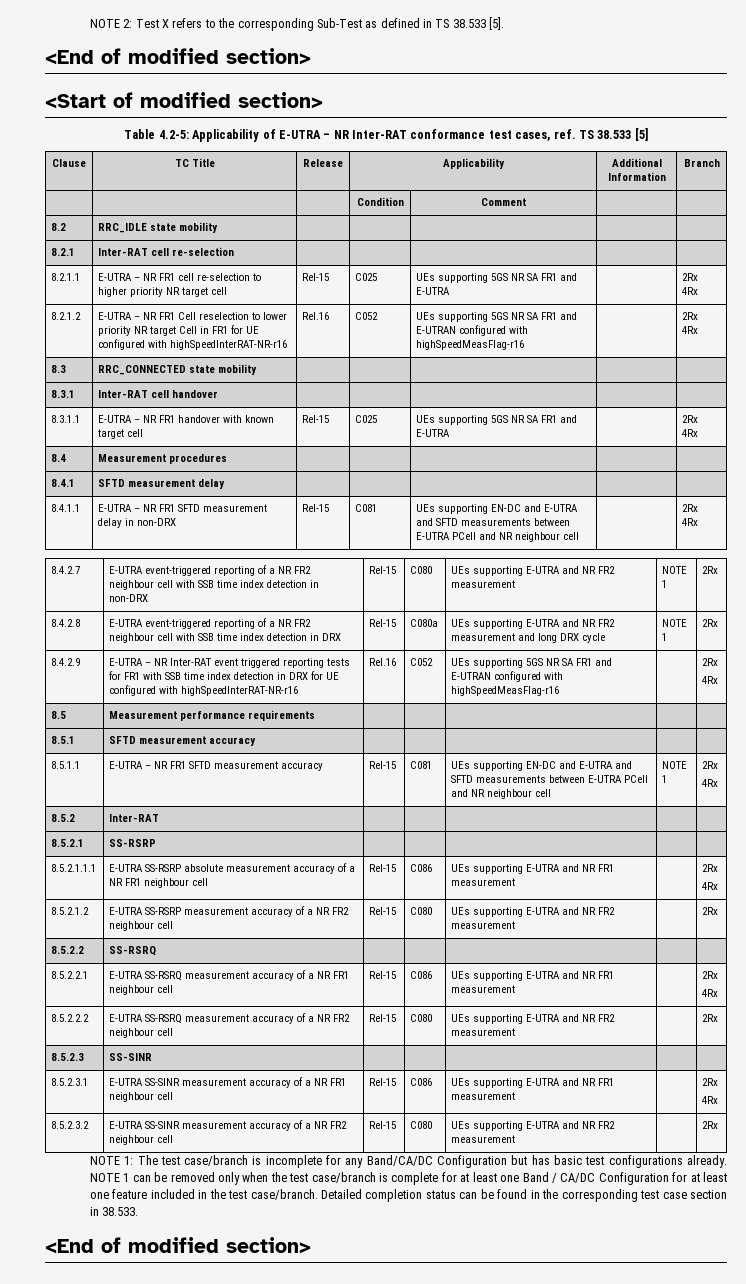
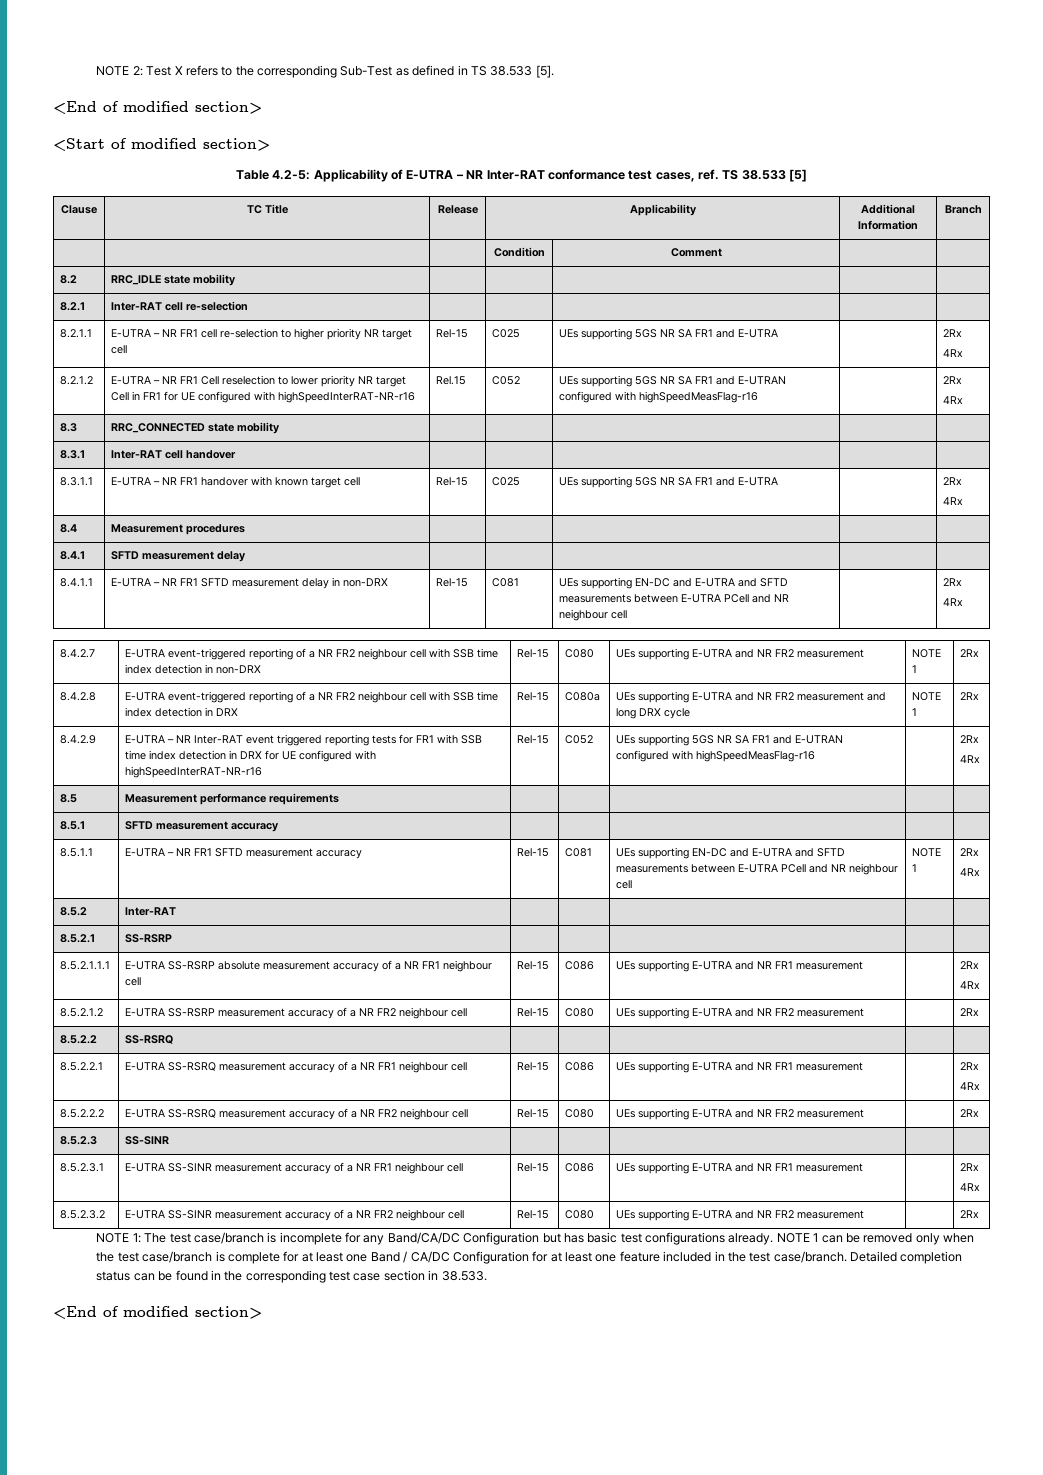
- 8.2.1.2 | E-UTRA – NR FR1 Cell reselection to lower priority NR target Cell in FR1 for UE configured with highSpeedInterRAT-NR-r16 | Rel.16 | C052 | UEs supporting 5GS NR SA FR1 and E-UTRAN configured with highSpeedMeasFlag-r16 | | 2Rx
+ 8.2.1.2 | E-UTRA – NR FR1 Cell reselection to lower priority NR target Cell in FR1 for UE configured with highSpeedInterRAT-NR-r16 | Rel.15 | C052 | UEs supporting 5GS NR SA FR1 and E-UTRAN configured with highSpeedMeasFlag-r16 | | 2Rx
- 8.4.2.9 | E-UTRA – NR Inter-RAT event triggered reporting tests for FR1 with SSB time index detection in DRX for UE configured with highSpeedInterRAT-NR-r16 | Rel.16 | C052 | UEs supporting 5GS NR SA FR1 and E-UTRAN configured with highSpeedMeasFlag-r16 | | 2Rx
+ 8.4.2.9 | E-UTRA – NR Inter-RAT event triggered reporting tests for FR1 with SSB time index detection in DRX for UE configured with highSpeedInterRAT-NR-r16 | Rel-15 | C052 | UEs supporting 5GS NR SA FR1 and E-UTRAN configured with highSpeedMeasFlag-r16 | | 2Rx

